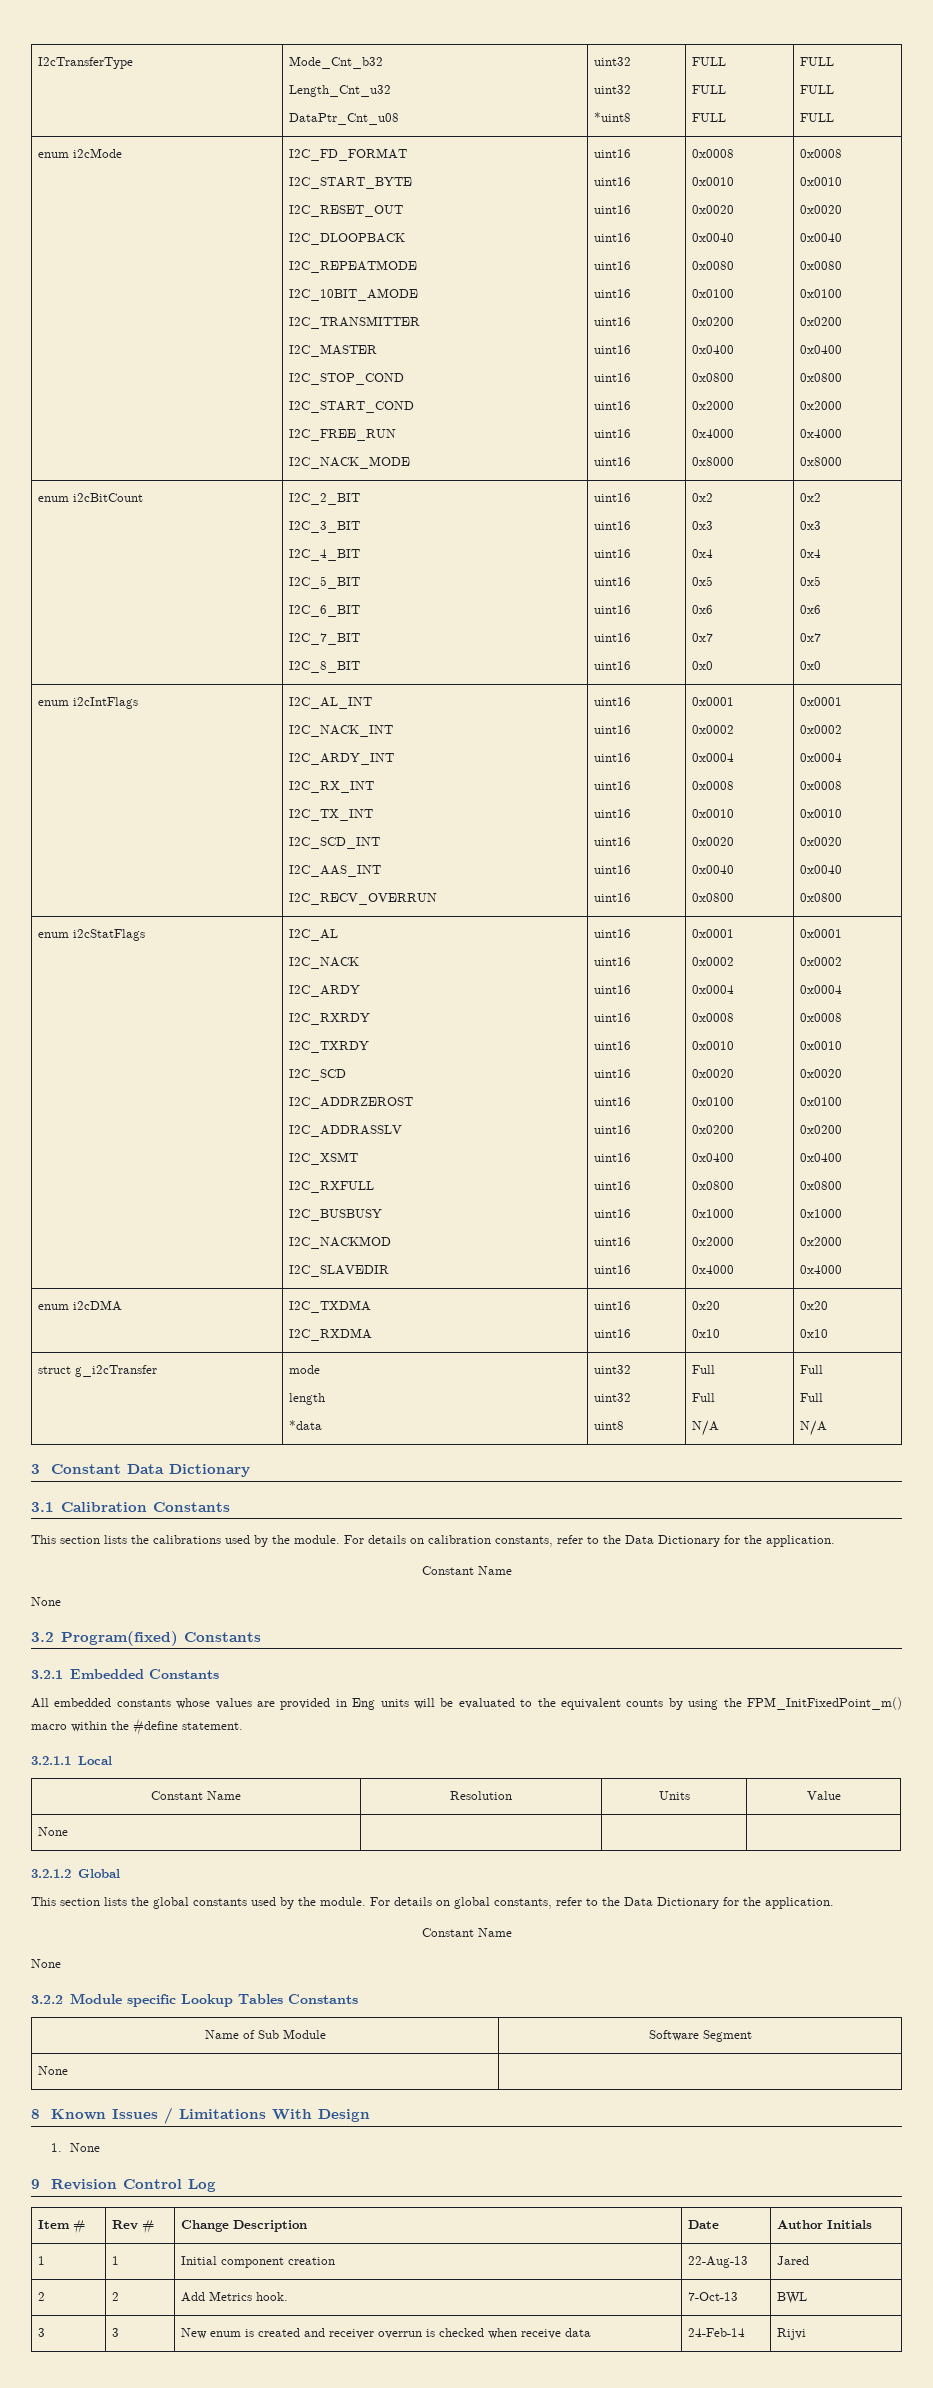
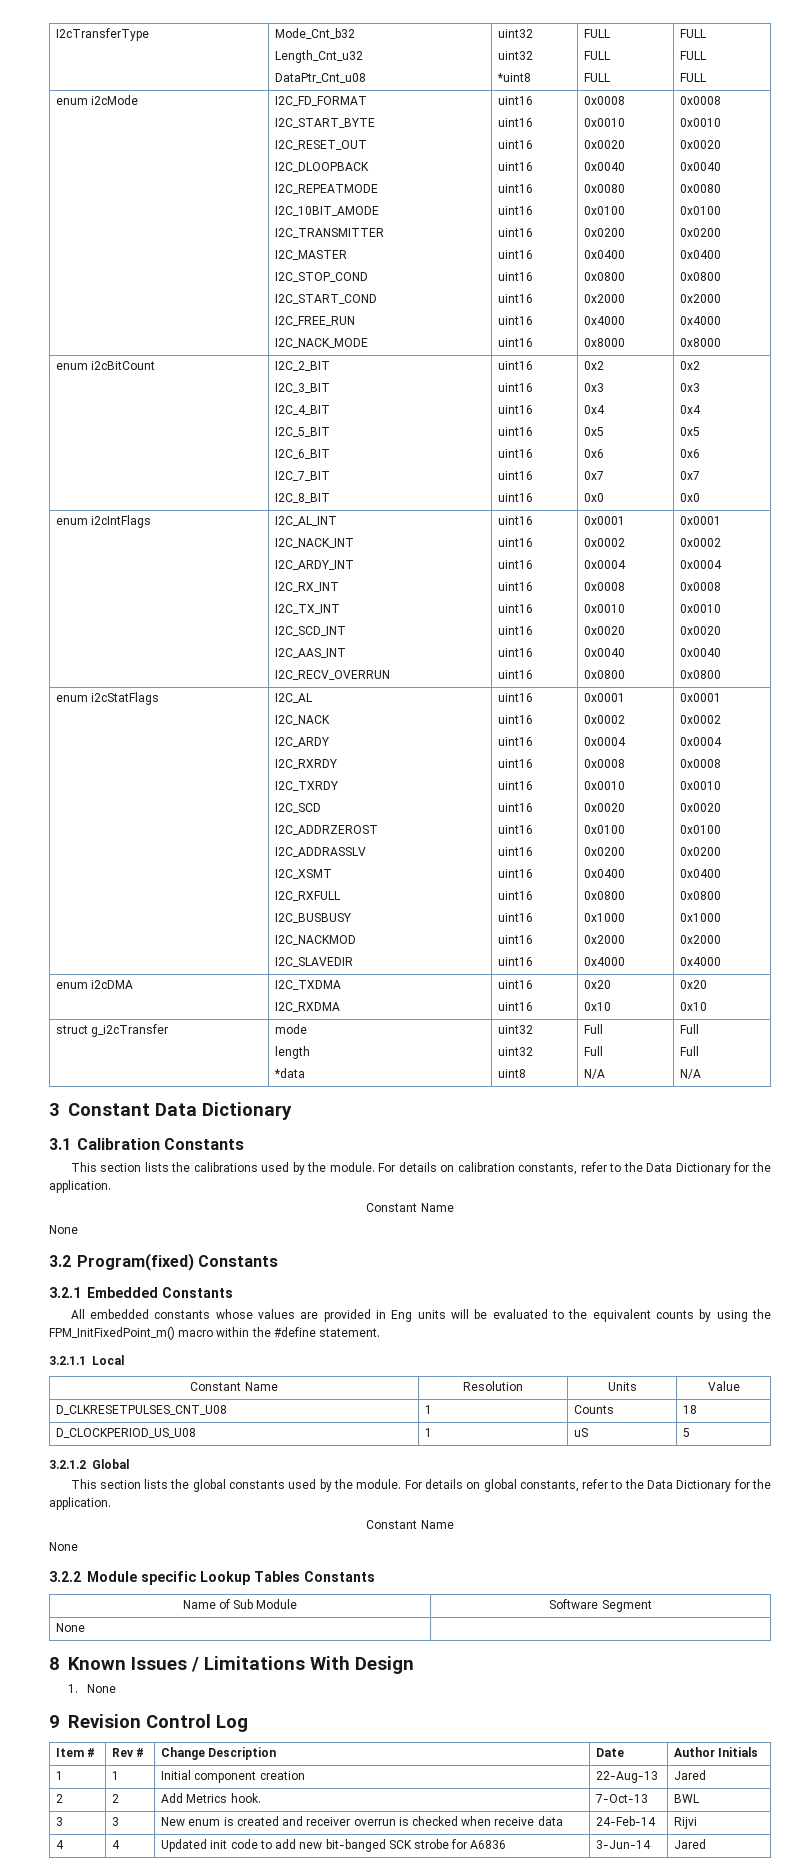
- None | | |
+ D_CLKRESETPULSES_CNT_U08 | 1 | Counts | 18
+ D_CLOCKPERIOD_US_U08 | 1 | uS | 5
+ 4 | 4 | Updated init code to add new bit-banged SCK strobe for A6836 | 3-Jun-14 | Jared

